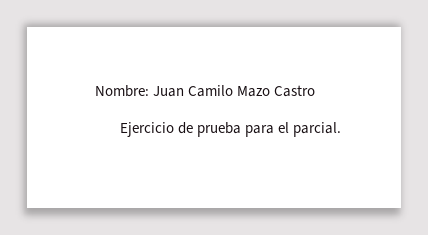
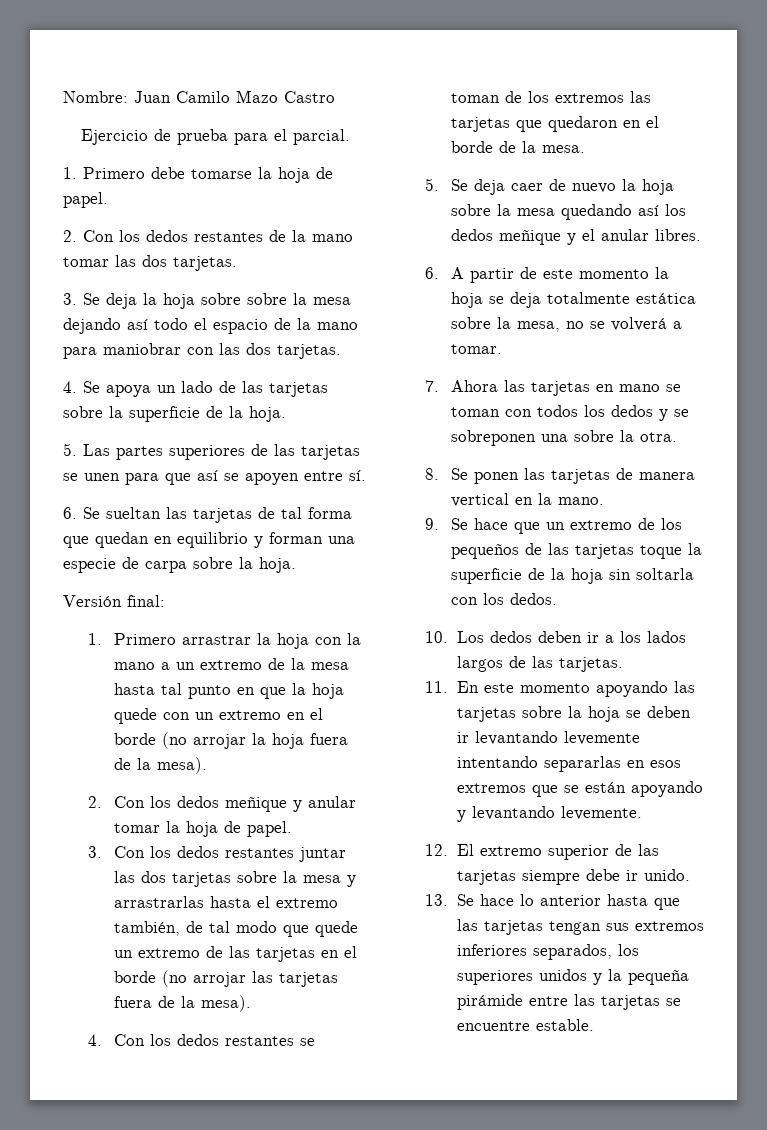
+ 1. Primero debe tomarse la hoja de papel.
+ 2. Con los dedos restantes de la mano tomar las dos tarjetas.
+ 3. Se deja la hoja sobre sobre la mesa dejando así todo el espacio de la mano para maniobrar con las dos tarjetas.
+ 4. Se apoya un lado de las tarjetas sobre la superficie de la hoja.
+ 5. Las partes superiores de las tarjetas se unen para que así se apoyen entre sí.
+ 6. Se sueltan las tarjetas de tal forma que quedan en equilibrio y forman una especie de carpa sobre la hoja.
+ Versión final:
+ 1. Primero arrastrar la hoja con la mano a un extremo de la mesa hasta tal punto en que la hoja quede con un extremo en el borde (no arrojar la hoja fuera de la mesa).
+ 2. Con los dedos meñique y anular tomar la hoja de papel.
+ 3. Con los dedos restantes juntar las dos tarjetas sobre la mesa y arrastrarlas hasta el extremo también, de tal modo que quede un extremo de las tarjetas en el borde (no arrojar las tarjetas fuera de la mesa).
+ 4. Con los dedos restantes se toman de los extremos las tarjetas que quedaron en el borde de la mesa.
+ 5. Se deja caer de nuevo la hoja sobre la mesa quedando así los dedos meñique y el anular libres.
+ 6. A partir de este momento la hoja se deja totalmente estática sobre la mesa, no se volverá a tomar.
+ 7. Ahora las tarjetas en mano se toman con todos los dedos y se sobreponen una sobre la otra.
+ 8. Se ponen las tarjetas de manera vertical en la mano.
+ 9. Se hace que un extremo de los pequeños de las tarjetas toque la superficie de la hoja sin soltarla con los dedos.
+ 10. Los dedos deben ir a los lados largos de las tarjetas.
+ 11. En este momento apoyando las tarjetas sobre la hoja se deben ir levantando levemente intentando separarlas en esos extremos que se están apoyando y levantando levemente.
+ 12. El extremo superior de las tarjetas siempre debe ir unido.
+ 13. Se hace lo anterior hasta que las tarjetas tengan sus extremos inferiores separados, los superiores unidos y la pequeña pirámide entre las tarjetas se encuentre estable.

